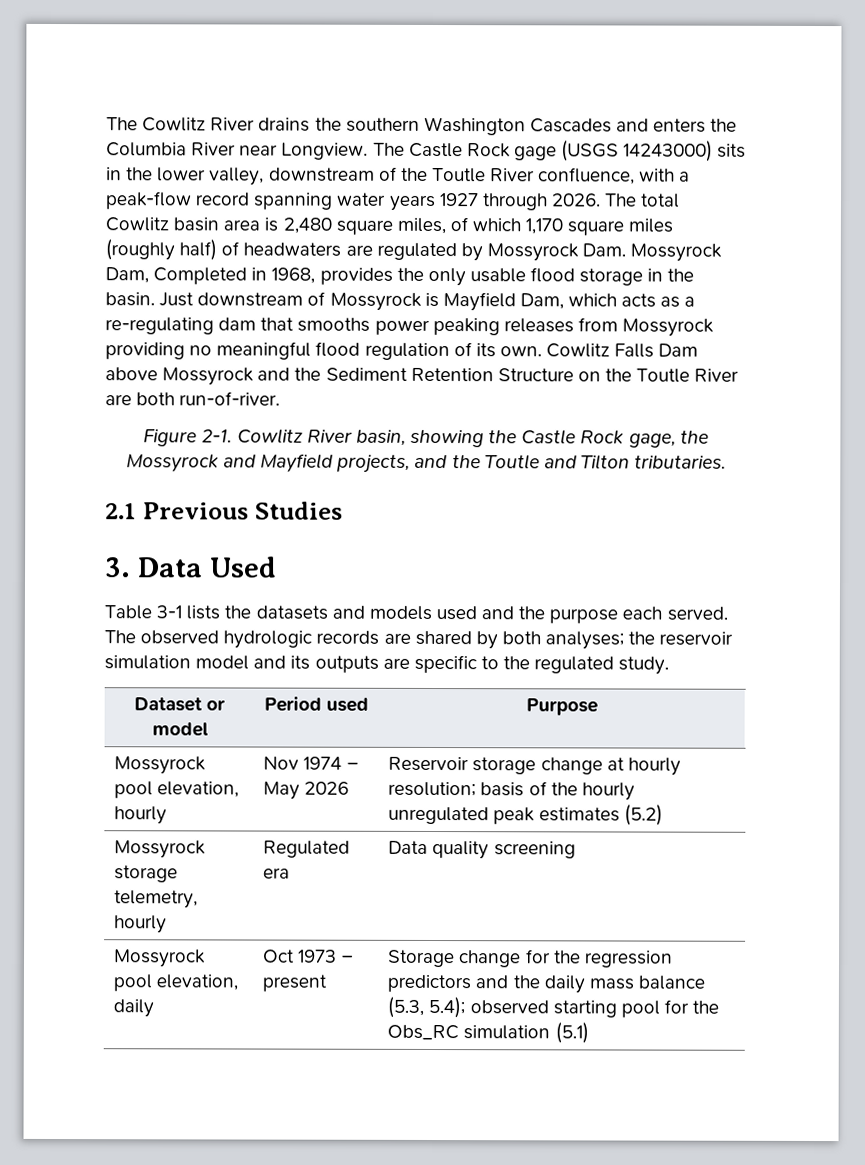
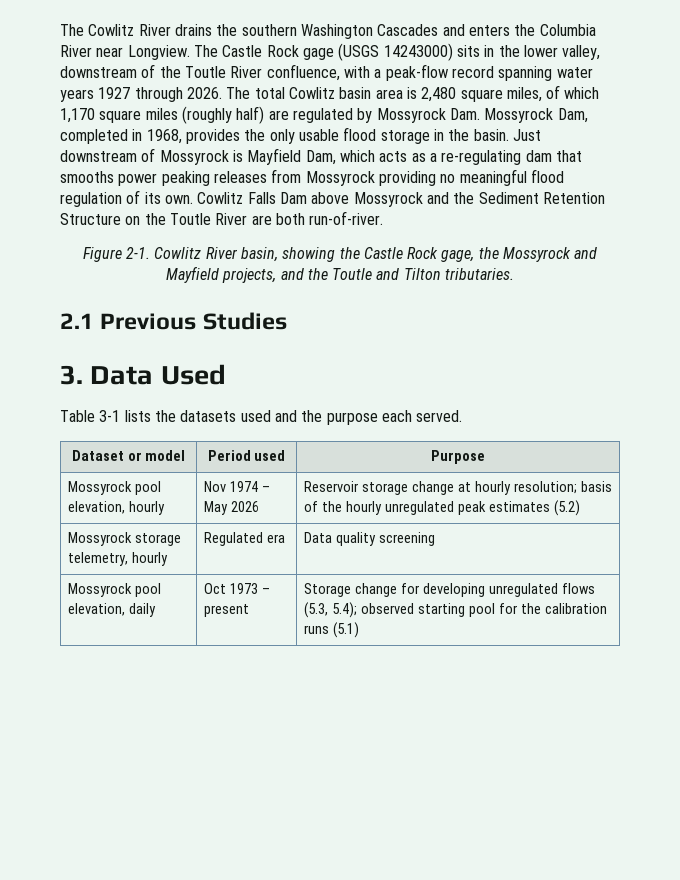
- The total Cowlitz basin area is 2,480 square miles, of which 1,170 square miles (roughly half) of headwaters are regulated by Mossyrock Dam. Mossyrock Dam, Completed in 1968, provides the only usable flood storage in the basin.
+ The total Cowlitz basin area is 2,480 square miles, of which 1,170 square miles (roughly half) are regulated by Mossyrock Dam. Mossyrock Dam, completed in 1968, provides the only usable flood storage in the basin.
- Table 3-1 lists the datasets and models used and the purpose each served. The observed hydrologic records are shared by both analyses; the reservoir simulation model and its outputs are specific to the regulated study.
+ Table 3-1 lists the datasets used and the purpose each served.
- Mossyrock pool elevation, daily | Oct 1973 – present | Storage change for the regression predictors and the daily mass balance (5.3, 5.4); observed starting pool for the Obs_RC simulation (5.1)
+ Mossyrock pool elevation, daily | Oct 1973 – present | Storage change for developing unregulated flows (5.3, 5.4); observed starting pool for the calibration runs (5.1)

